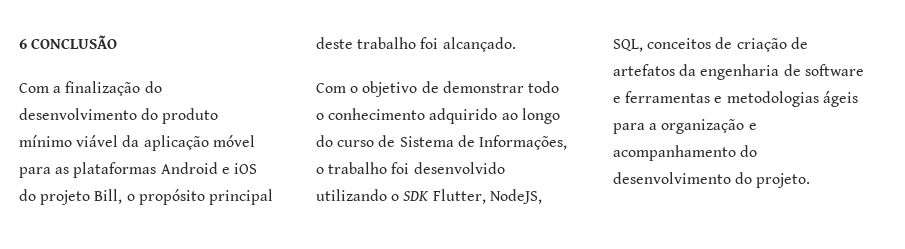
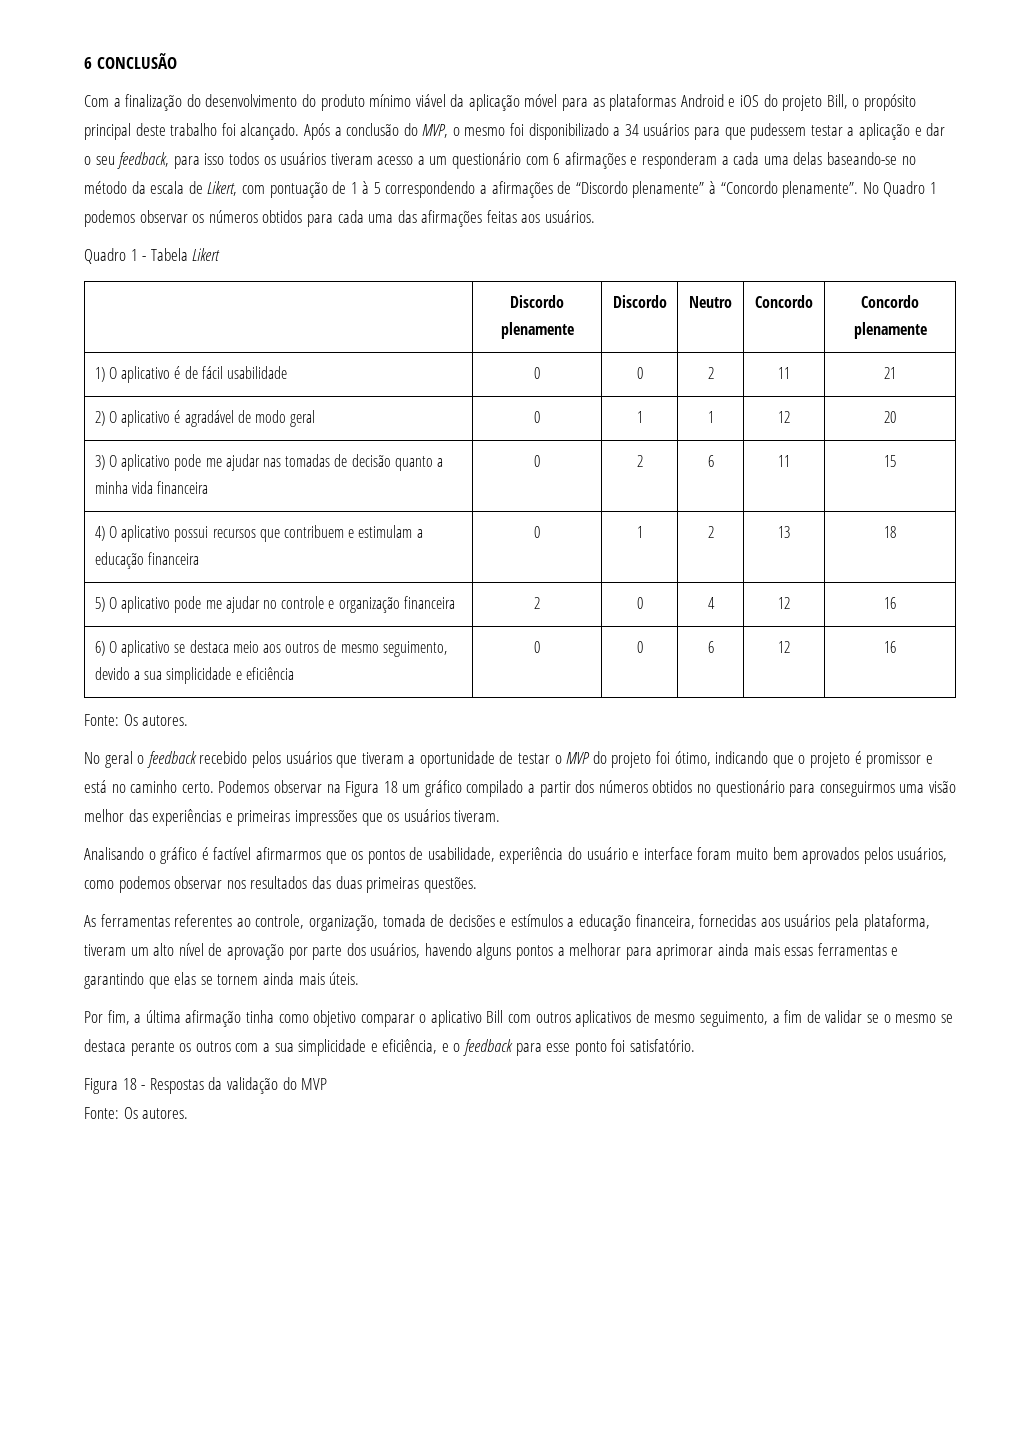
- Com a finalização do desenvolvimento do produto mínimo viável da aplicação móvel para as plataformas Android e iOS do projeto Bill, o propósito principal deste trabalho foi alcançado.
- Com o objetivo de demonstrar todo o conhecimento adquirido ao longo do curso de Sistema de Informações, o trabalho foi desenvolvido utilizando o SDK Flutter, NodeJS, SQL, conceitos de criação de artefatos da engenharia de software e ferramentas e metodologias ágeis para a organização e acompanhamento do desenvolvimento do projeto.
+ Com a finalização do desenvolvimento do produto mínimo viável da aplicação móvel para as plataformas Android e iOS do projeto Bill, o propósito principal deste trabalho foi alcançado. Após a conclusão do MVP, o mesmo foi disponibilizado a 34 usuários para que pudessem testar a aplicação e dar o seu feedback, para isso todos os usuários tiveram acesso a um questionário com 6 afirmações e responderam a cada uma delas baseando-se no método da escala de Likert, com pontuação de 1 à 5 correspondendo a afirmações de “Discordo plenamente” à “Concordo plenamente”. No Quadro 1 podemos observar os números obtidos para cada uma das afirmações feitas aos usuários.
+ Quadro 1 - Tabela Likert
+ | Discordo plenamente | Discordo | Neutro | Concordo | Concordo plenamente
+ 1) O aplicativo é de fácil usabilidade | 0 | 0 | 2 | 11 | 21
+ 2) O aplicativo é agradável de modo geral | 0 | 1 | 1 | 12 | 20
+ 3) O aplicativo pode me ajudar nas tomadas de decisão quanto a minha vida financeira | 0 | 2 | 6 | 11 | 15
+ 4) O aplicativo possui recursos que contribuem e estimulam a educação financeira | 0 | 1 | 2 | 13 | 18
+ 5) O aplicativo pode me ajudar no controle e organização financeira | 2 | 0 | 4 | 12 | 16
+ 6) O aplicativo se destaca meio aos outros de mesmo seguimento, devido a sua simplicidade e eficiência | 0 | 0 | 6 | 12 | 16
+ Fonte: Os autores.
+ No geral o feedback recebido pelos usuários que tiveram a oportunidade de testar o MVP do projeto foi ótimo, indicando que o projeto é promissor e está no caminho certo. Podemos observar na Figura 18 um gráfico compilado a partir dos números obtidos no questionário para conseguirmos uma visão melhor das experiências e primeiras impressões que os usuários tiveram.
+ Analisando o gráfico é factível afirmarmos que os pontos de usabilidade, experiência do usuário e interface foram muito bem aprovados pelos usuários, como podemos observar nos resultados das duas primeiras questões.
+ As ferramentas referentes ao controle, organização, tomada de decisões e estímulos a educação financeira, fornecidas aos usuários pela plataforma, tiveram um alto nível de aprovação por parte dos usuários, havendo alguns pontos a melhorar para aprimorar ainda mais essas ferramentas e garantindo que elas se tornem ainda mais úteis.
+ Por fim, a última afirmação tinha como objetivo comparar o aplicativo Bill com outros aplicativos de mesmo seguimento, a fim de validar se o mesmo se destaca perante os outros com a sua simplicidade e eficiência, e o feedback para esse ponto foi satisfatório.
+ Figura 18 - Respostas da validação do MVP
+ Fonte: Os autores.

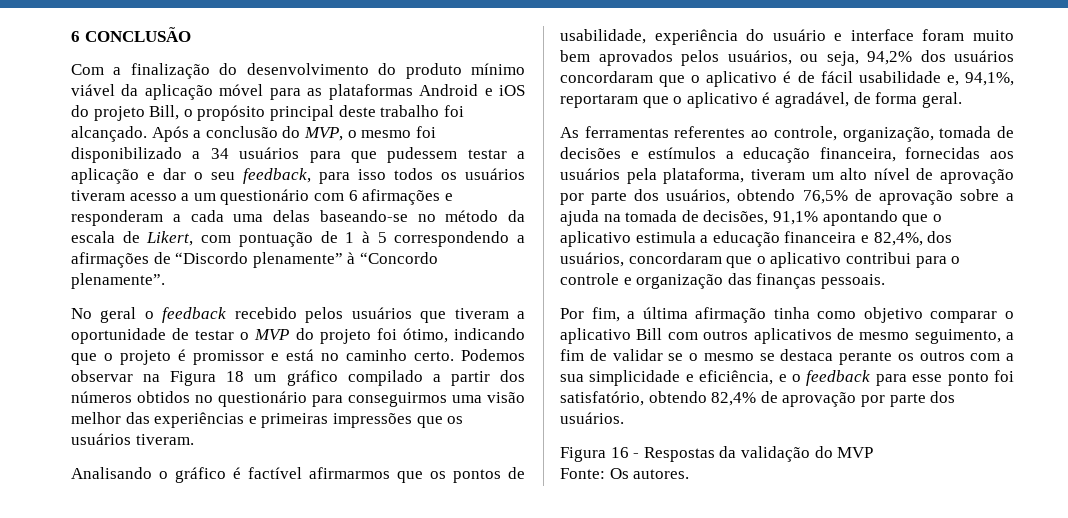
- No Quadro 1 podemos observar os números obtidos para cada uma das afirmações feitas aos usuários.
- Quadro 1 - Tabela Likert
- | Discordo plenamente | Discordo | Neutro | Concordo | Concordo plenamente
- 1) O aplicativo é de fácil usabilidade | 0 | 0 | 2 | 11 | 21
- 2) O aplicativo é agradável de modo geral | 0 | 1 | 1 | 12 | 20
- 3) O aplicativo pode me ajudar nas tomadas de decisão quanto a minha vida financeira | 0 | 2 | 6 | 11 | 15
- 4) O aplicativo possui recursos que contribuem e estimulam a educação financeira | 0 | 1 | 2 | 13 | 18
- 5) O aplicativo pode me ajudar no controle e organização financeira | 2 | 0 | 4 | 12 | 16
- 6) O aplicativo se destaca meio aos outros de mesmo seguimento, devido a sua simplicidade e eficiência | 0 | 0 | 6 | 12 | 16
- Fonte: Os autores.
- Analisando o gráfico é factível afirmarmos que os pontos de usabilidade, experiência do usuário e interface foram muito bem aprovados pelos usuários, como podemos observar nos resultados das duas primeiras questões.
+ Analisando o gráfico é factível afirmarmos que os pontos de usabilidade, experiência do usuário e interface foram muito bem aprovados pelos usuários, ou seja, 94,2% dos usuários concordaram que o aplicativo é de fácil usabilidade e, 94,1%, reportaram que o aplicativo é agradável, de forma geral.
- As ferramentas referentes ao controle, organização, tomada de decisões e estímulos a educação financeira, fornecidas aos usuários pela plataforma, tiveram um alto nível de aprovação por parte dos usuários, havendo alguns pontos a melhorar para aprimorar ainda mais essas ferramentas e garantindo que elas se tornem ainda mais úteis.
+ As ferramentas referentes ao controle, organização, tomada de decisões e estímulos a educação financeira, fornecidas aos usuários pela plataforma, tiveram um alto nível de aprovação por parte dos usuários, obtendo 76,5% de aprovação sobre a ajuda na tomada de decisões, 91,1% apontando que o aplicativo estimula a educação financeira e 82,4%, dos usuários, concordaram que o aplicativo contribui para o controle e organização das finanças pessoais.
- Por fim, a última afirmação tinha como objetivo comparar o aplicativo Bill com outros aplicativos de mesmo seguimento, a fim de validar se o mesmo se destaca perante os outros com a sua simplicidade e eficiência, e o feedback para esse ponto foi satisfatório.
- Figura 18 - Respostas da validação do MVP
+ Por fim, a última afirmação tinha como objetivo comparar o aplicativo Bill com outros aplicativos de mesmo seguimento, a fim de validar se o mesmo se destaca perante os outros com a sua simplicidade e eficiência, e o feedback para esse ponto foi satisfatório, obtendo 82,4% de aprovação por parte dos usuários.
+ Figura 16 - Respostas da validação do MVP

